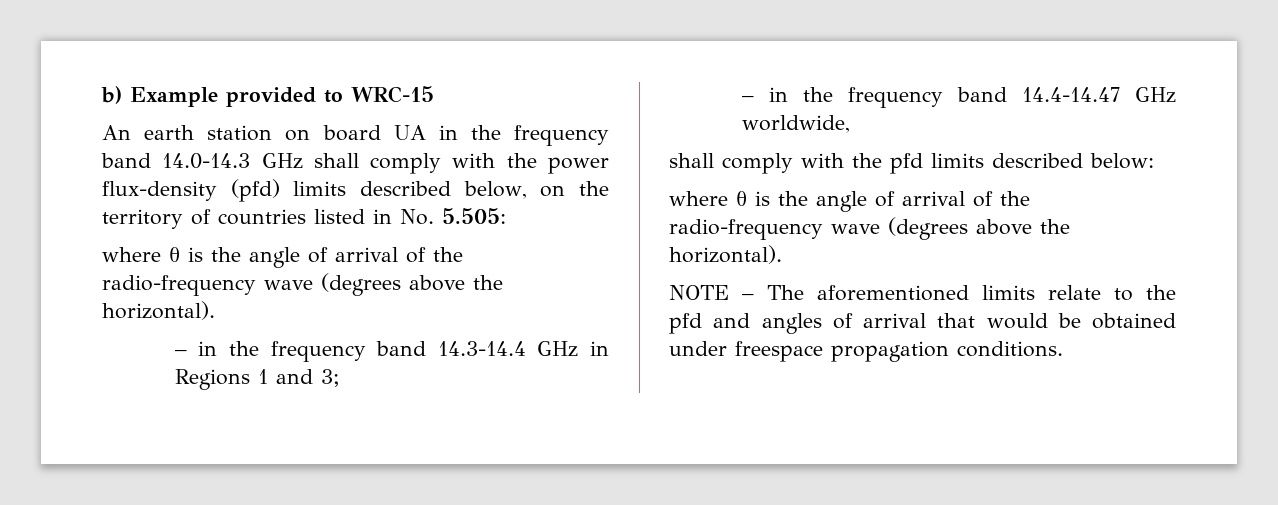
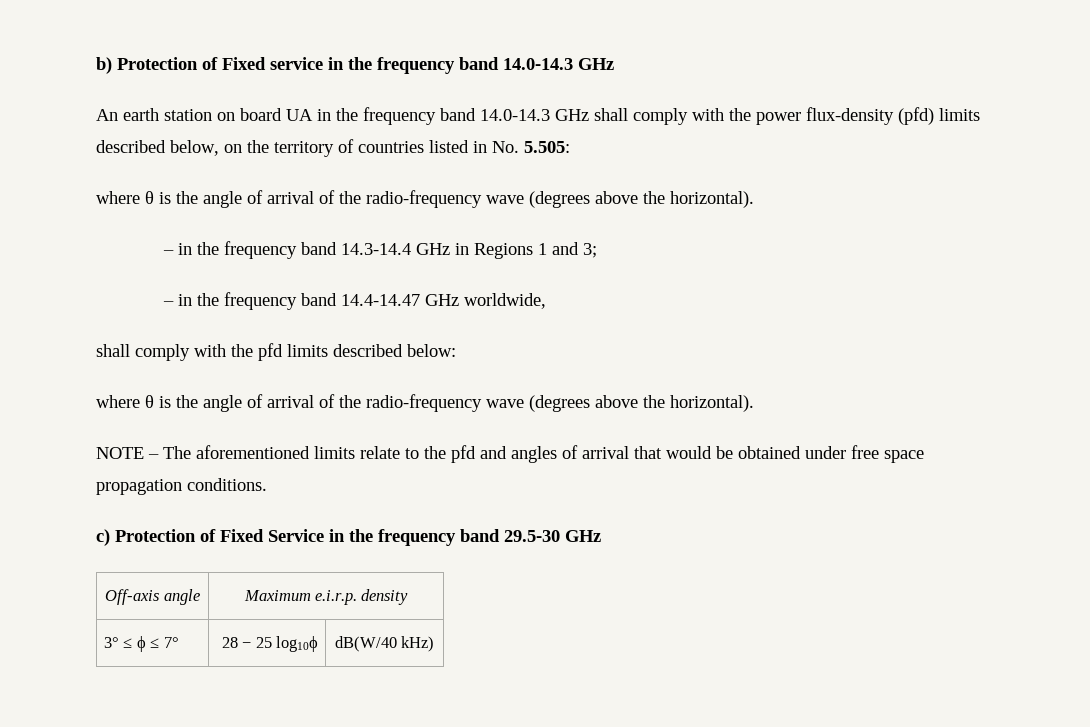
- b) Example provided to WRC-15
+ b) Protection of Fixed service in the frequency band 14.0-14.3 GHz
- NOTE – The aforementioned limits relate to the pfd and angles of arrival that would be obtained under freespace propagation conditions.
+ NOTE – The aforementioned limits relate to the pfd and angles of arrival that would be obtained under free space propagation conditions.
+ c) Protection of Fixed Service in the frequency band 29.5-30 GHz
+ Off-axis angle | Maximum e.i.r.p. density
+ 3° ≤ ϕ ≤ 7° | 28 − 25 log10ϕ | dB(W/40 kHz)

